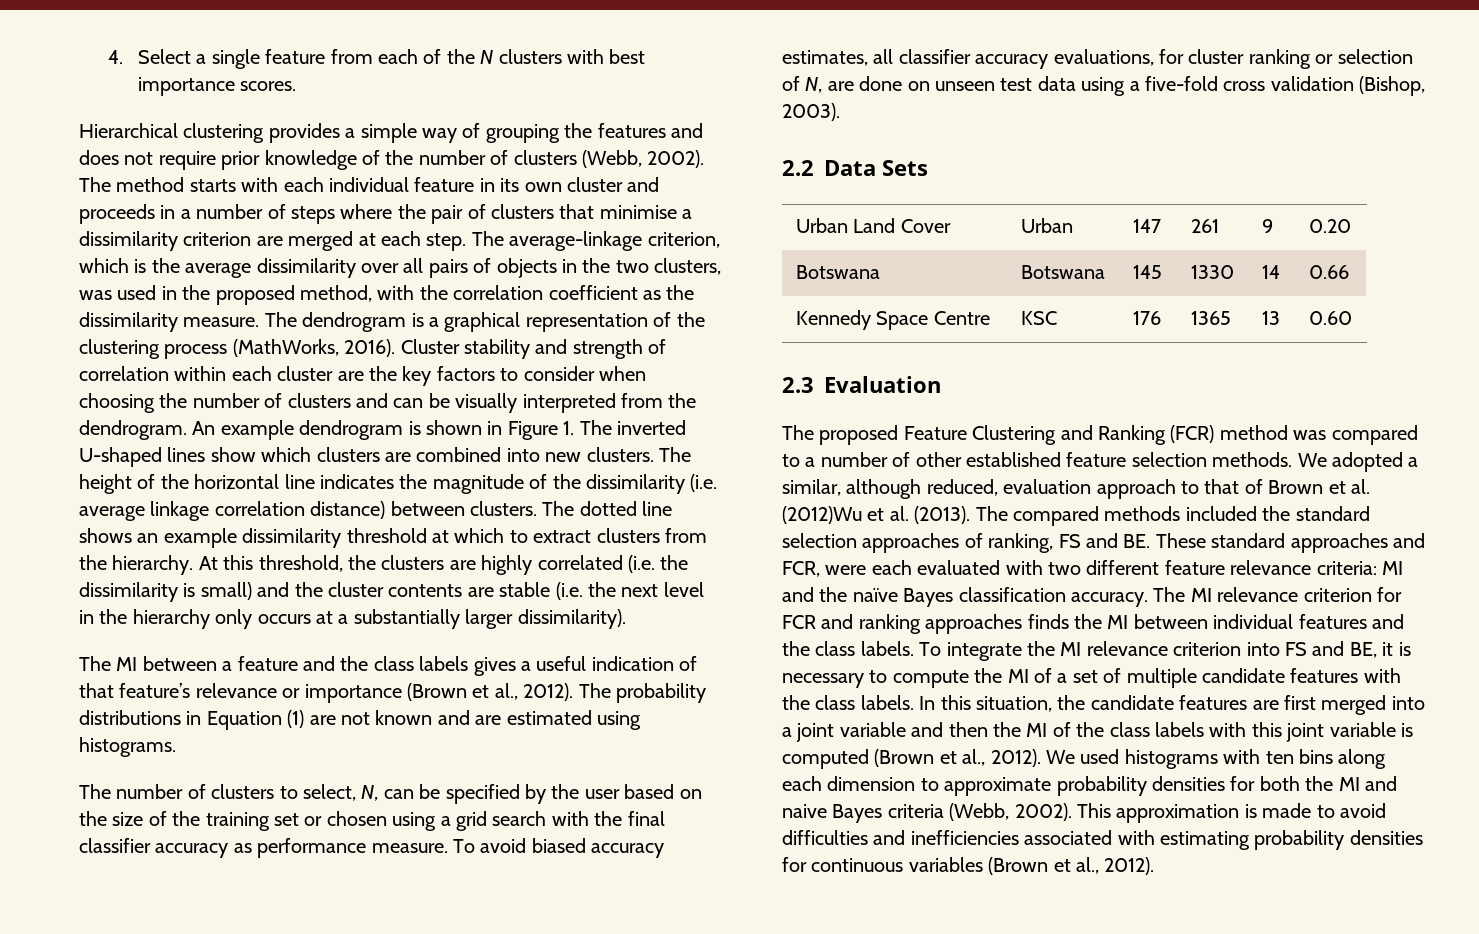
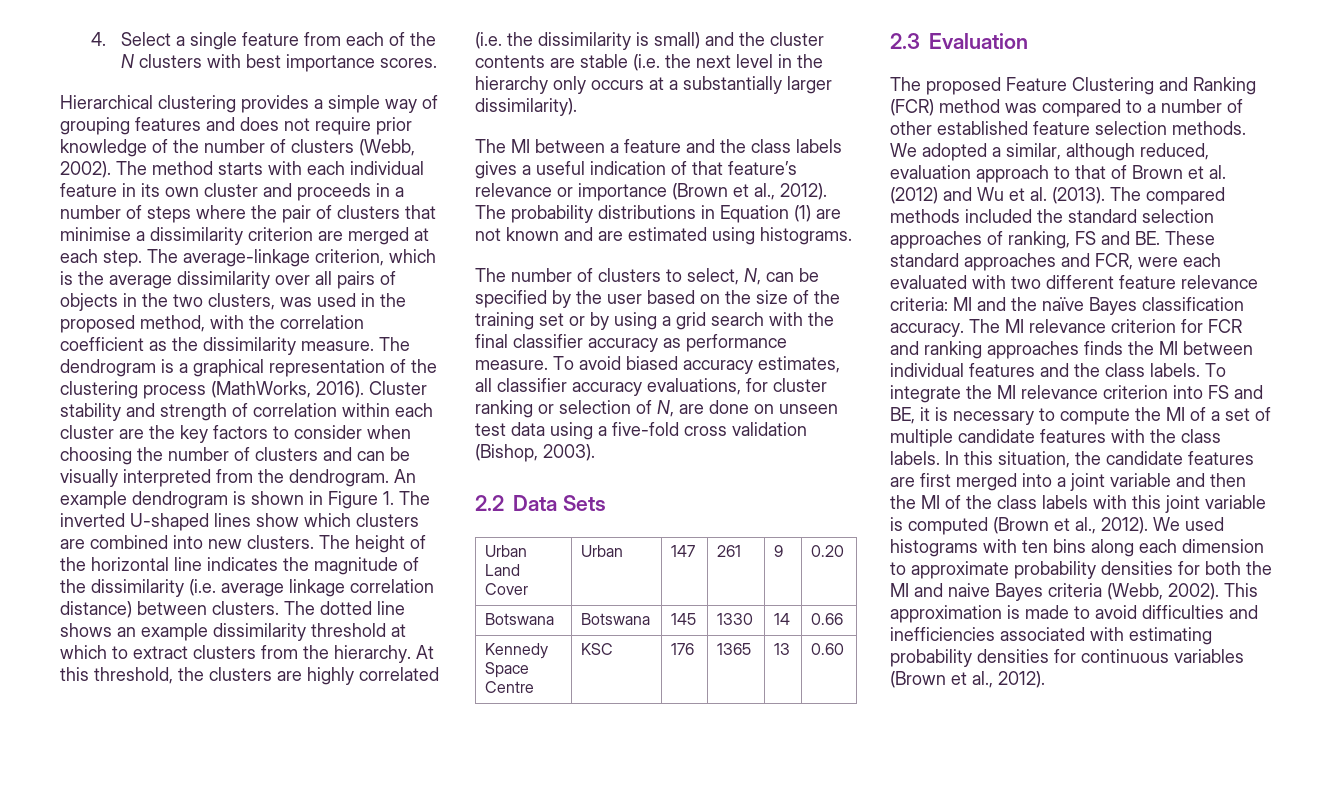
- Hierarchical clustering provides a simple way of grouping the features and does not require prior knowledge of the number of clusters (Webb, 2002).
+ Hierarchical clustering provides a simple way of grouping features and does not require prior knowledge of the number of clusters (Webb, 2002).
- The number of clusters to select, N, can be specified by the user based on the size of the training set or chosen using a grid search with the final classifier accuracy as performance measure.
+ The number of clusters to select, N, can be specified by the user based on the size of the training set or by using a grid search with the final classifier accuracy as performance measure.
- We adopted a similar, although reduced, evaluation approach to that of Brown et al. (2012)Wu et al. (2013).
+ We adopted a similar, although reduced, evaluation approach to that of Brown et al. (2012) and Wu et al. (2013).

